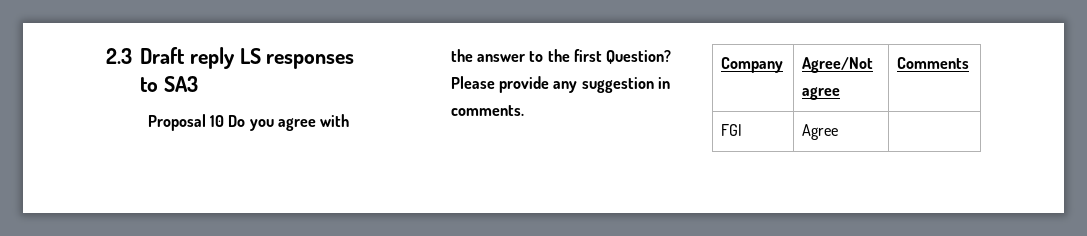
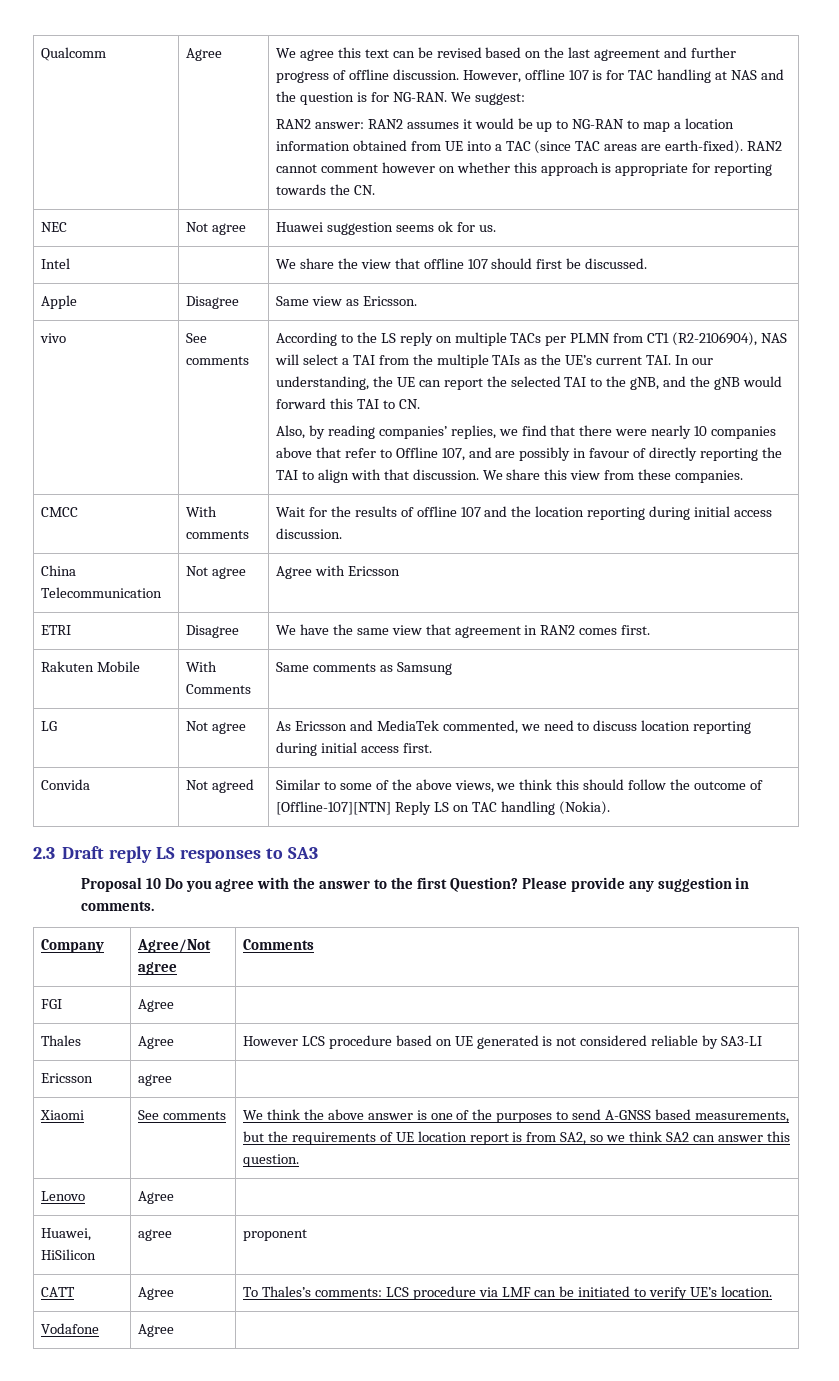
+ Qualcomm | Agree | We agree this text can be revised based on the last agreement and further progress of offline discussion. However, offline 107 is for TAC handling at NAS and the question is for NG-RAN. We suggest:
+ RAN2 answer: RAN2 assumes it would be up to NG-RAN to map a location information obtained from UE into a TAC (since TAC areas are earth-fixed). RAN2 cannot comment however on whether this approach is appropriate for reporting towards the CN.
+ NEC | Not agree | Huawei suggestion seems ok for us.
+ Intel | | We share the view that offline 107 should first be discussed.
+ Apple | Disagree | Same view as Ericsson.
+ vivo | See comments | According to the LS reply on multiple TACs per PLMN from CT1 (R2-2106904), NAS will select a TAI from the multiple TAIs as the UE’s current TAI. In our understanding, the UE can report the selected TAI to the gNB, and the gNB would forward this TAI to CN.
+ Also, by reading companies’ replies, we find that there were nearly 10 companies above that refer to Offline 107, and are possibly in favour of directly reporting the TAI to align with that discussion. We share this view from these companies.
+ CMCC | With comments | Wait for the results of offline 107 and the location reporting during initial access discussion.
+ China Telecommunication | Not agree | Agree with Ericsson
+ ETRI | Disagree | We have the same view that agreement in RAN2 comes first.
+ Rakuten Mobile | With Comments | Same comments as Samsung
+ LG | Not agree | As Ericsson and MediaTek commented, we need to discuss location reporting during initial access first.
+ Convida | Not agreed | Similar to some of the above views, we think this should follow the outcome of [Offline-107][NTN] Reply LS on TAC handling (Nokia).
+ Thales | Agree | However LCS procedure based on UE generated is not considered reliable by SA3-LI
+ Ericsson | agree |
+ Xiaomi | See comments | We think the above answer is one of the purposes to send A-GNSS based measurements, but the requirements of UE location report is from SA2, so we think SA2 can answer this question.
+ Lenovo | Agree |
+ Huawei, HiSilicon | agree | proponent
+ CATT | Agree | To Thales’s comments: LCS procedure via LMF can be initiated to verify UE’s location.
+ Vodafone | Agree |

